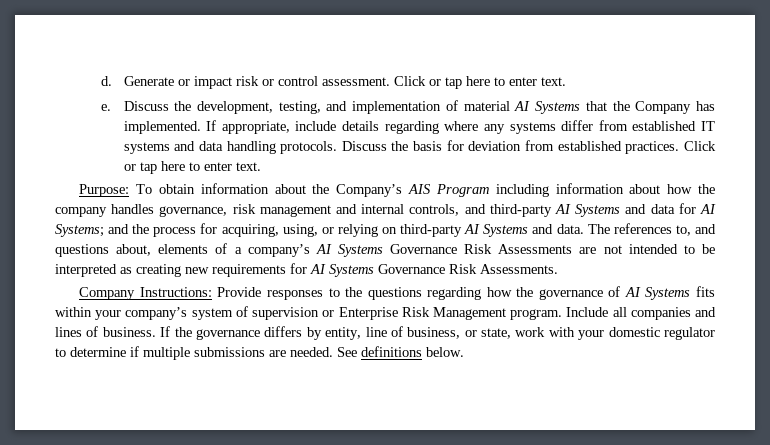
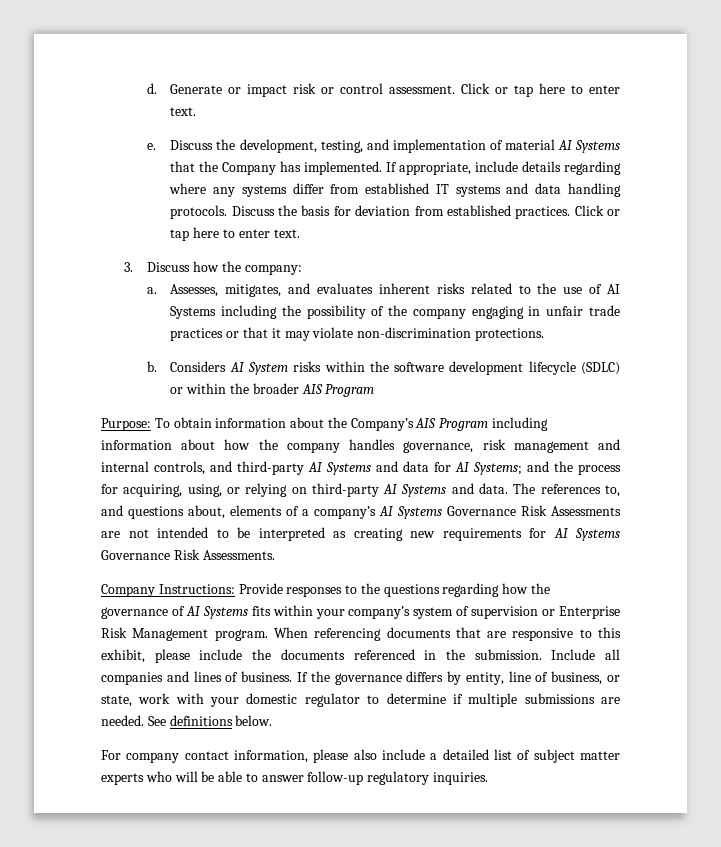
+ 3. Discuss how the company:
+ a. Assesses, mitigates, and evaluates inherent risks related to the use of AI Systems including the possibility of the company engaging in unfair trade practices or that it may violate non-discrimination protections.
+ b. Considers AI System risks within the software development lifecycle (SDLC) or within the broader AIS Program
+ When referencing documents that are responsive to this exhibit, please include the documents referenced in the submission.
+ For company contact information, please also include a detailed list of subject matter experts who will be able to answer follow-up regulatory inquiries.

